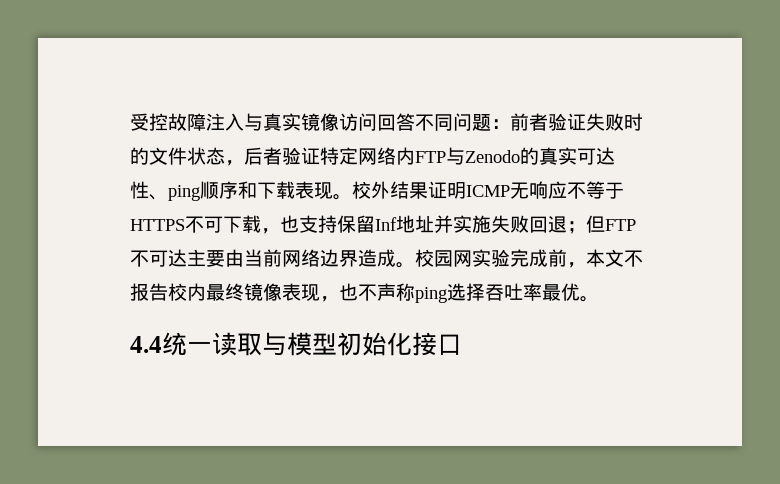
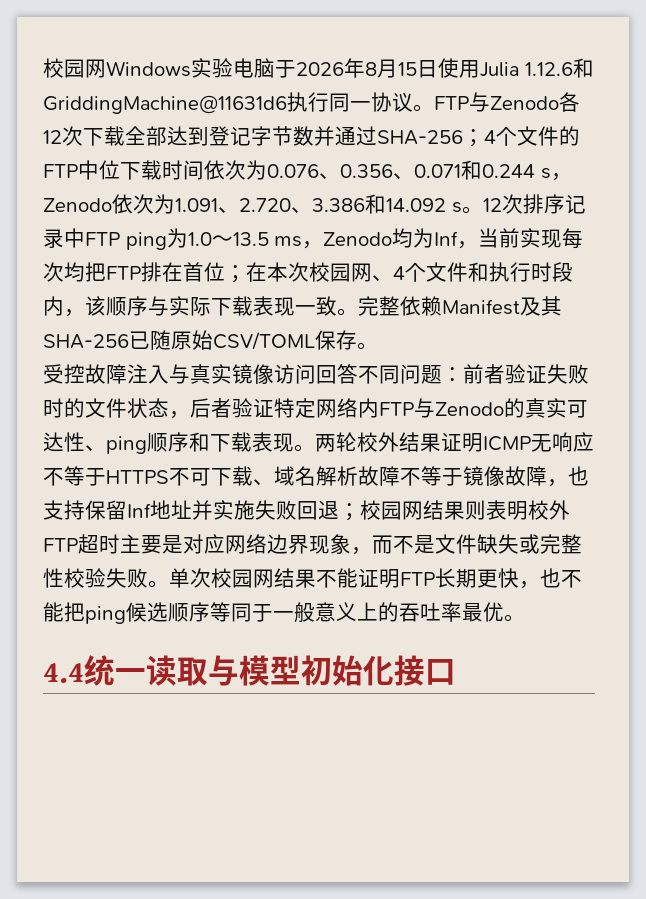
+ 校园网Windows实验电脑于2026年8月15日使用Julia 1.12.6和GriddingMachine@11631d6执行同一协议。FTP与Zenodo各12次下载全部达到登记字节数并通过SHA-256；4个文件的FTP中位下载时间依次为0.076、0.356、0.071和0.244 s，Zenodo依次为1.091、2.720、3.386和14.092 s。12次排序记录中FTP ping为1.0～13.5 ms，Zenodo均为Inf，当前实现每次均把FTP排在首位；在本次校园网、4个文件和执行时段内，该顺序与实际下载表现一致。完整依赖Manifest及其SHA-256已随原始CSV/TOML保存。
- 校外结果证明ICMP无响应不等于HTTPS不可下载，也支持保留Inf地址并实施失败回退；但FTP不可达主要由当前网络边界造成。校园网实验完成前，本文不报告校内最终镜像表现，也不声称ping选择吞吐率最优。
+ 两轮校外结果证明ICMP无响应不等于HTTPS不可下载、域名解析故障不等于镜像故障，也支持保留Inf地址并实施失败回退；校园网结果则表明校外FTP超时主要是对应网络边界现象，而不是文件缺失或完整性校验失败。单次校园网结果不能证明FTP长期更快，也不能把ping候选顺序等同于一般意义上的吞吐率最优。

